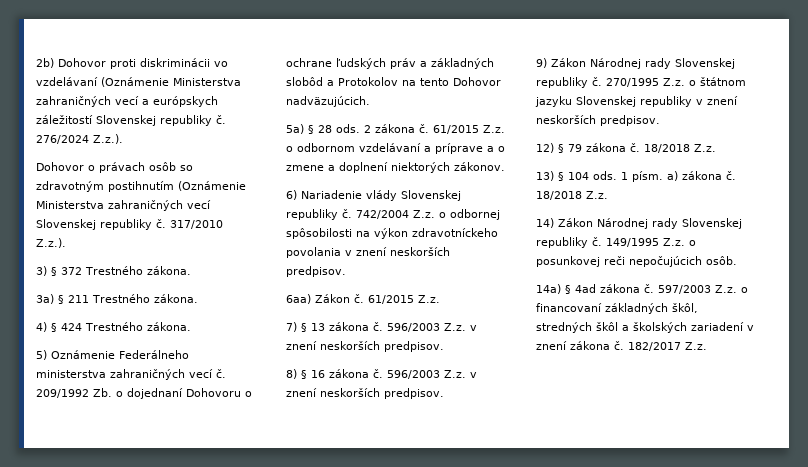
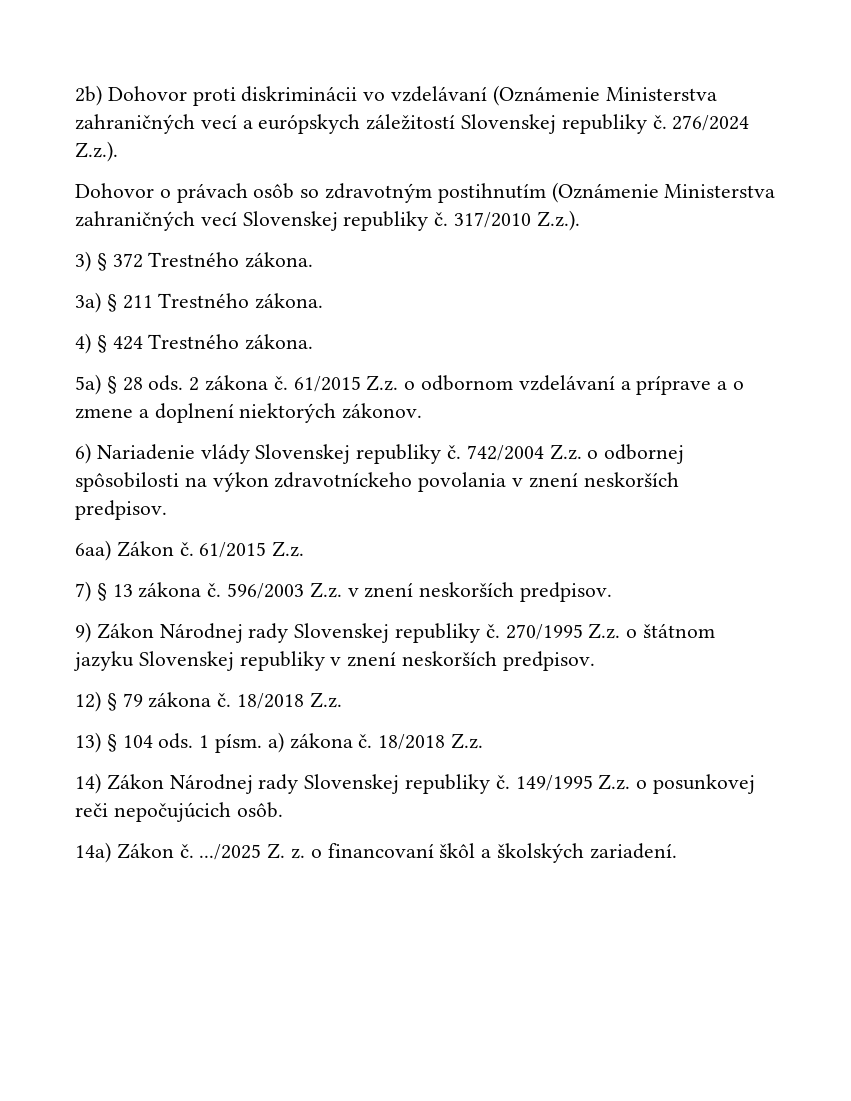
- 5) Oznámenie Federálneho ministerstva zahraničných vecí č. 209/1992 Zb. o dojednaní Dohovoru o ochrane ľudských práv a základných slobôd a Protokolov na tento Dohovor nadväzujúcich.
- 8) § 16 zákona č. 596/2003 Z.z. v znení neskorších predpisov.
- 14a) § 4ad zákona č. 597/2003 Z.z. o financovaní základných škôl, stredných škôl a školských zariadení v znení zákona č. 182/2017 Z.z.
+ 14a) Zákon č. .../2025 Z. z. o financovaní škôl a školských zariadení.

